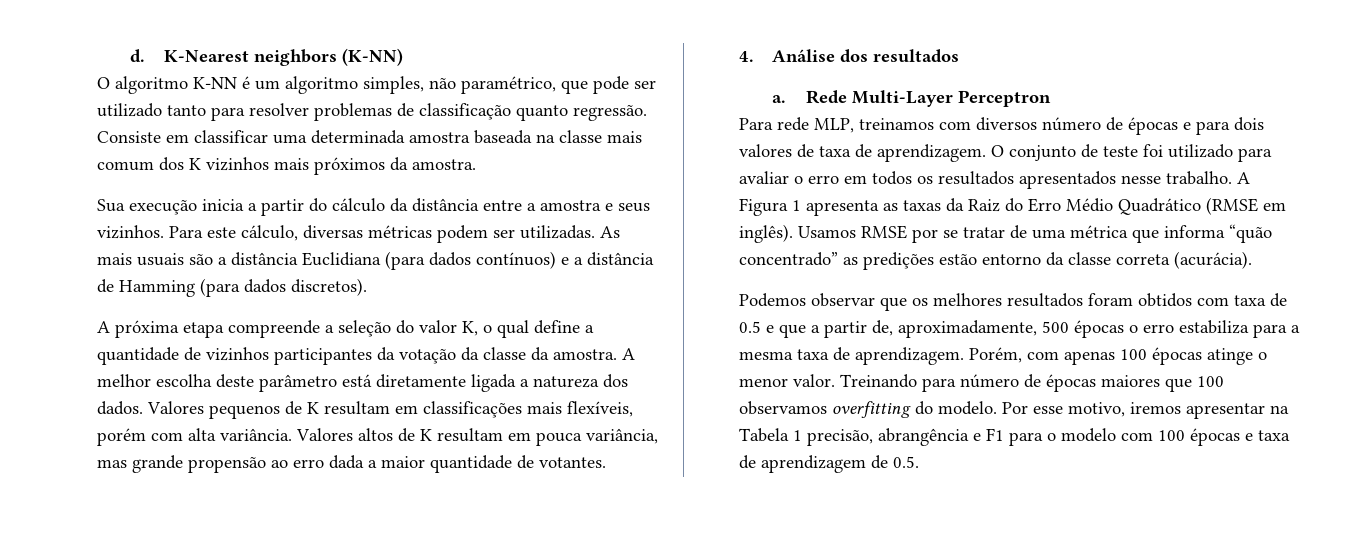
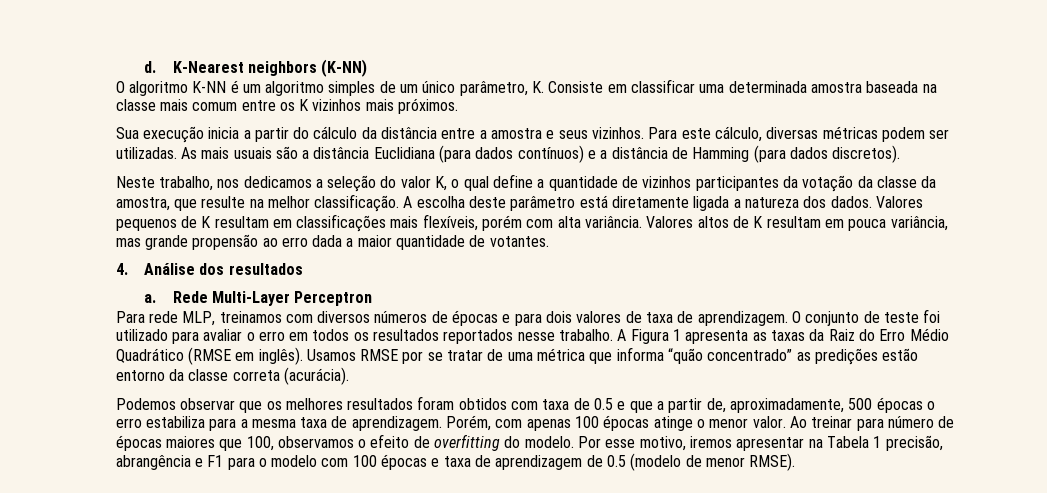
- O algoritmo K-NN é um algoritmo simples, não paramétrico, que pode ser utilizado tanto para resolver problemas de classificação quanto regressão. Consiste em classificar uma determinada amostra baseada na classe mais comum dos K vizinhos mais próximos da amostra.
+ O algoritmo K-NN é um algoritmo simples de um único parâmetro, K. Consiste em classificar uma determinada amostra baseada na classe mais comum entre os K vizinhos mais próximos.
- A próxima etapa compreende a seleção do valor K, o qual define a quantidade de vizinhos participantes da votação da classe da amostra. A melhor escolha deste parâmetro está diretamente ligada a natureza dos dados.
+ Neste trabalho, nos dedicamos a seleção do valor K, o qual define a quantidade de vizinhos participantes da votação da classe da amostra, que resulte na melhor classificação. A escolha deste parâmetro está diretamente ligada a natureza dos dados.
- Para rede MLP, treinamos com diversos número de épocas e para dois valores de taxa de aprendizagem.
+ Para rede MLP, treinamos com diversos números de épocas e para dois valores de taxa de aprendizagem.
- O conjunto de teste foi utilizado para avaliar o erro em todos os resultados apresentados nesse trabalho.
+ O conjunto de teste foi utilizado para avaliar o erro em todos os resultados reportados nesse trabalho.
- Treinando para número de épocas maiores que 100 observamos overfitting do modelo.
+ Ao treinar para número de épocas maiores que 100, observamos o efeito de overfitting do modelo.
- Por esse motivo, iremos apresentar na Tabela 1 precisão, abrangência e F1 para o modelo com 100 épocas e taxa de aprendizagem de 0.5.
+ Por esse motivo, iremos apresentar na Tabela 1 precisão, abrangência e F1 para o modelo com 100 épocas e taxa de aprendizagem de 0.5 (modelo de menor RMSE).

